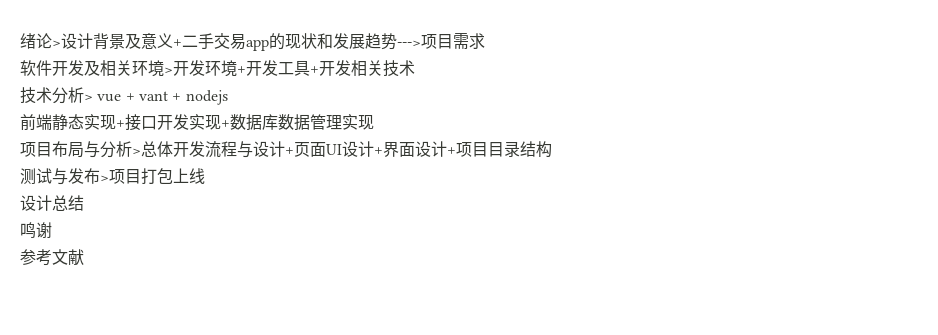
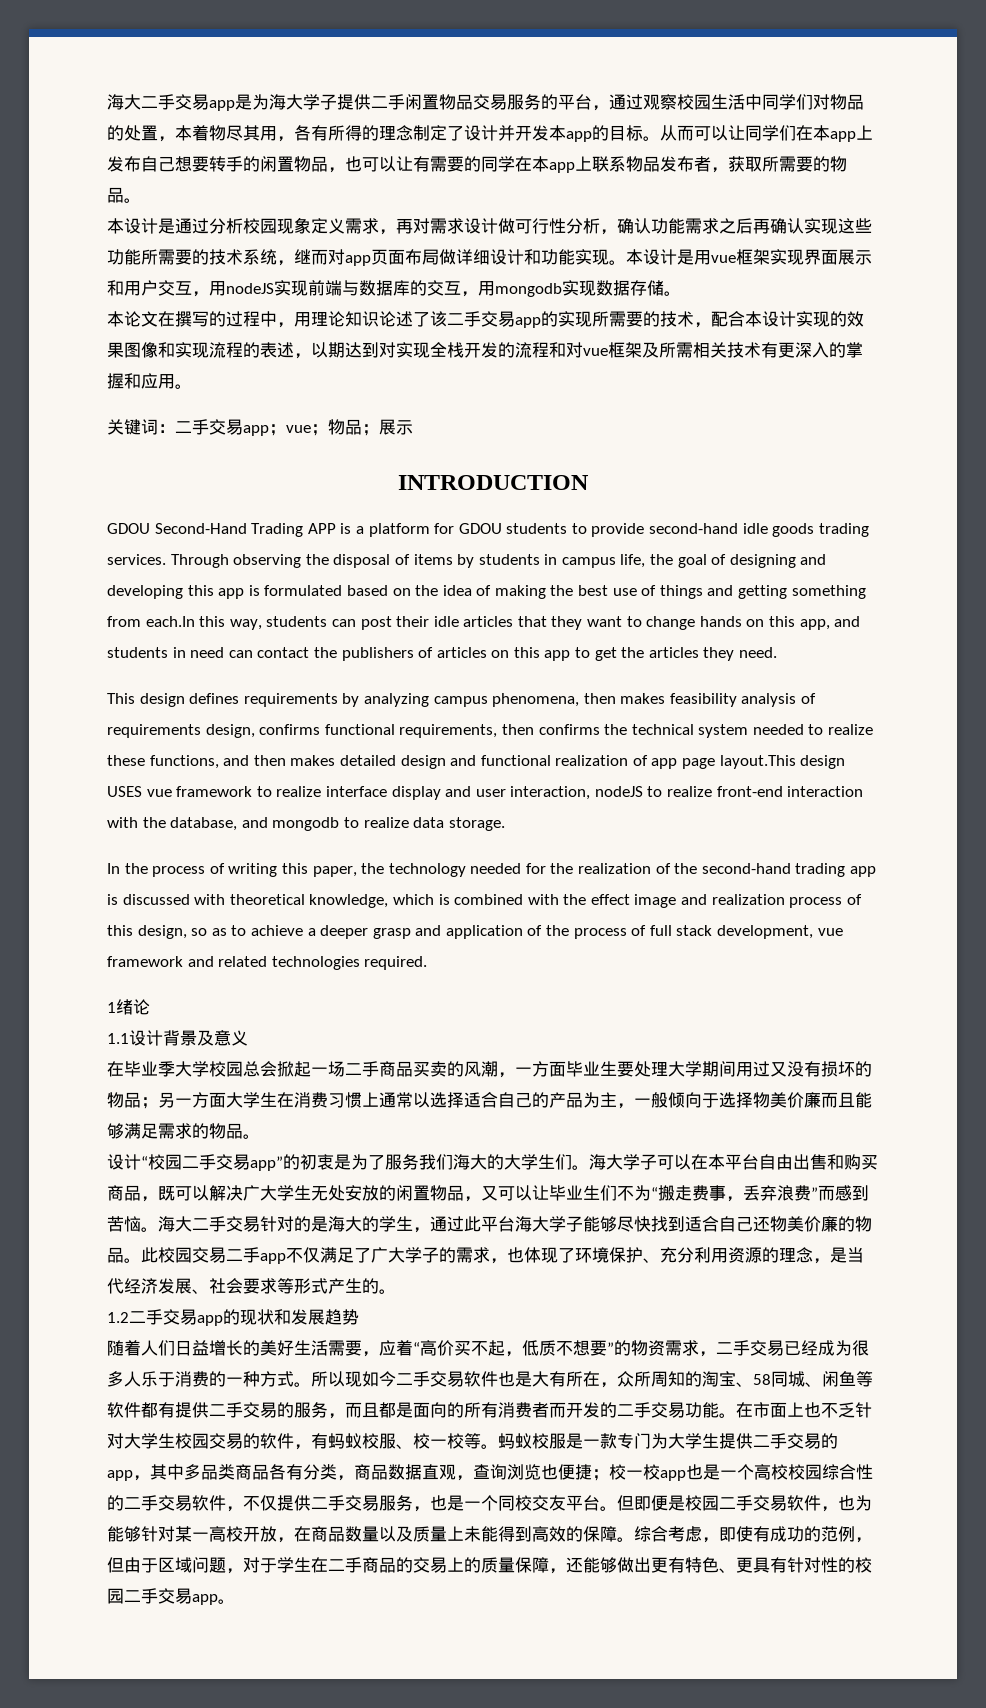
- 绪论>设计背景及意义+二手交易app的现状和发展趋势--->项目需求
- 软件开发及相关环境>开发环境+开发工具+开发相关技术
- 技术分析> vue + vant + nodejs
- 前端静态实现+接口开发实现+数据库数据管理实现
- 项目布局与分析>总体开发流程与设计+页面UI设计+界面设计+项目目录结构
- 测试与发布>项目打包上线
- 设计总结
- 鸣谢
- 参考文献
+ 海大二手交易app是为海大学子提供二手闲置物品交易服务的平台，通过观察校园生活中同学们对物品的处置，本着物尽其用，各有所得的理念制定了设计并开发本app的目标。从而可以让同学们在本app上发布自己想要转手的闲置物品，也可以让有需要的同学在本app上联系物品发布者，获取所需要的物品。
+ 本设计是通过分析校园现象定义需求，再对需求设计做可行性分析，确认功能需求之后再确认实现这些功能所需要的技术系统，继而对app页面布局做详细设计和功能实现。本设计是用vue框架实现界面展示和用户交互，用nodeJS实现前端与数据库的交互，用mongodb实现数据存储。
+ 本论文在撰写的过程中，用理论知识论述了该二手交易app的实现所需要的技术，配合本设计实现的效果图像和实现流程的表述，以期达到对实现全栈开发的流程和对vue框架及所需相关技术有更深入的掌握和应用。
+ 关键词：二手交易app；vue；物品；展示
+ INTRODUCTION
+ GDOU Second-Hand Trading APP is a platform for GDOU students to provide second-hand idle goods trading services. Through observing the disposal of items by students in campus life, the goal of designing and developing this app is formulated based on the idea of making the best use of things and getting something from each.In this way, students can post their idle articles that they want to change hands on this app, and students in need can contact the publishers of articles on this app to get the articles they need.
+ This design defines requirements by analyzing campus phenomena, then makes feasibility analysis of requirements design, confirms functional requirements, then confirms the technical system needed to realize these functions, and then makes detailed design and functional realization of app page layout.This design USES vue framework to realize interface display and user interaction, nodeJS to realize front-end interaction with the database, and mongodb to realize data storage.
+ In the process of writing this paper, the technology needed for the realization of the second-hand trading app is discussed with theoretical knowledge, which is combined with the effect image and realization process of this design, so as to achieve a deeper grasp and application of the process of full stack development, vue framework and related technologies required.
+ 1绪论
+ 1.1设计背景及意义
+ 在毕业季大学校园总会掀起一场二手商品买卖的风潮，一方面毕业生要处理大学期间用过又没有损坏的物品；另一方面大学生在消费习惯上通常以选择适合自己的产品为主，一般倾向于选择物美价廉而且能够满足需求的物品。
+ 设计“校园二手交易app”的初衷是为了服务我们海大的大学生们。海大学子可以在本平台自由出售和购买商品，既可以解决广大学生无处安放的闲置物品，又可以让毕业生们不为“搬走费事，丢弃浪费”而感到苦恼。海大二手交易针对的是海大的学生，通过此平台海大学子能够尽快找到适合自己还物美价廉的物品。此校园交易二手app不仅满足了广大学子的需求，也体现了环境保护、充分利用资源的理念，是当代经济发展、社会要求等形式产生的。
+ 1.2二手交易app的现状和发展趋势
+ 随着人们日益增长的美好生活需要，应着“高价买不起，低质不想要”的物资需求，二手交易已经成为很多人乐于消费的一种方式。所以现如今二手交易软件也是大有所在，众所周知的淘宝、58同城、闲鱼等软件都有提供二手交易的服务，而且都是面向的所有消费者而开发的二手交易功能。在市面上也不乏针对大学生校园交易的软件，有蚂蚁校服、校一校等。蚂蚁校服是一款专门为大学生提供二手交易的app，其中多品类商品各有分类，商品数据直观，查询浏览也便捷；校一校app也是一个高校校园综合性的二手交易软件，不仅提供二手交易服务，也是一个同校交友平台。但即便是校园二手交易软件，也为能够针对某一高校开放，在商品数量以及质量上未能得到高效的保障。综合考虑，即使有成功的范例，但由于区域问题，对于学生在二手商品的交易上的质量保障，还能够做出更有特色、更具有针对性的校园二手交易app。

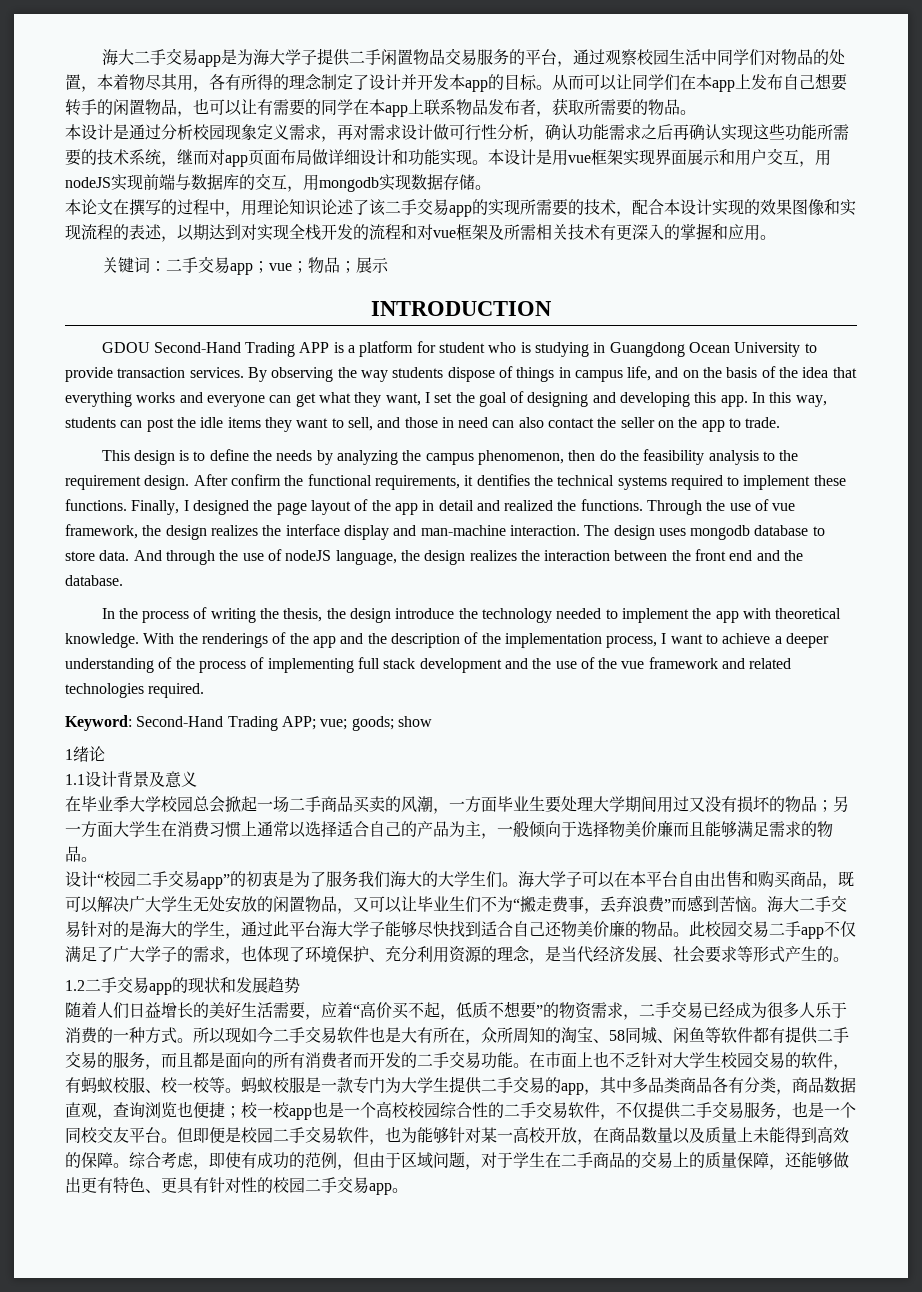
- GDOU Second-Hand Trading APP is a platform for GDOU students to provide second-hand idle goods trading services. Through observing the disposal of items by students in campus life, the goal of designing and developing this app is formulated based on the idea of making the best use of things and getting something from each.In this way, students can post their idle articles that they want to change hands on this app, and students in need can contact the publishers of articles on this app to get the articles they need.
- This design defines requirements by analyzing campus phenomena, then makes feasibility analysis of requirements design, confirms functional requirements, then confirms the technical system needed to realize these functions, and then makes detailed design and functional realization of app page layout.This design USES vue framework to realize interface display and user interaction, nodeJS to realize front-end interaction with the database, and mongodb to realize data storage.
+ GDOU Second-Hand Trading APP is a platform for student who is studying in Guangdong Ocean University to provide transaction services. By observing the way students dispose of things in campus life, and on the basis of the idea that everything works and everyone can get what they want, I set the goal of designing and developing this app. In this way, students can post the idle items they want to sell, and those in need can also contact the seller on the app to trade.
+ This design is to define the needs by analyzing the campus phenomenon, then do the feasibility analysis to the requirement design. After confirm the functional requirements, it dentifies the technical systems required to implement these functions. Finally, I designed the page layout of the app in detail and realized the functions. Through the use of vue framework, the design realizes the interface display and man-machine interaction. The design uses mongodb database to store data. And through the use of nodeJS language, the design realizes the interaction between the front end and the database.
- In the process of writing this paper, the technology needed for the realization of the second-hand trading app is discussed with theoretical knowledge, which is combined with the effect image and realization process of this design, so as to achieve a deeper grasp and application of the process of full stack development, vue framework and related technologies required.
+ In the process of writing the thesis, the design introduce the technology needed to implement the app with theoretical knowledge. With the renderings of the app and the description of the implementation process, I want to achieve a deeper understanding of the process of implementing full stack development and the use of the vue framework and related technologies required.
+ Keyword: Second-Hand Trading APP; vue; goods; show

